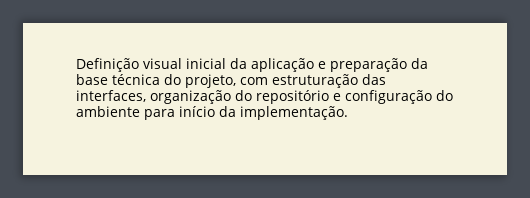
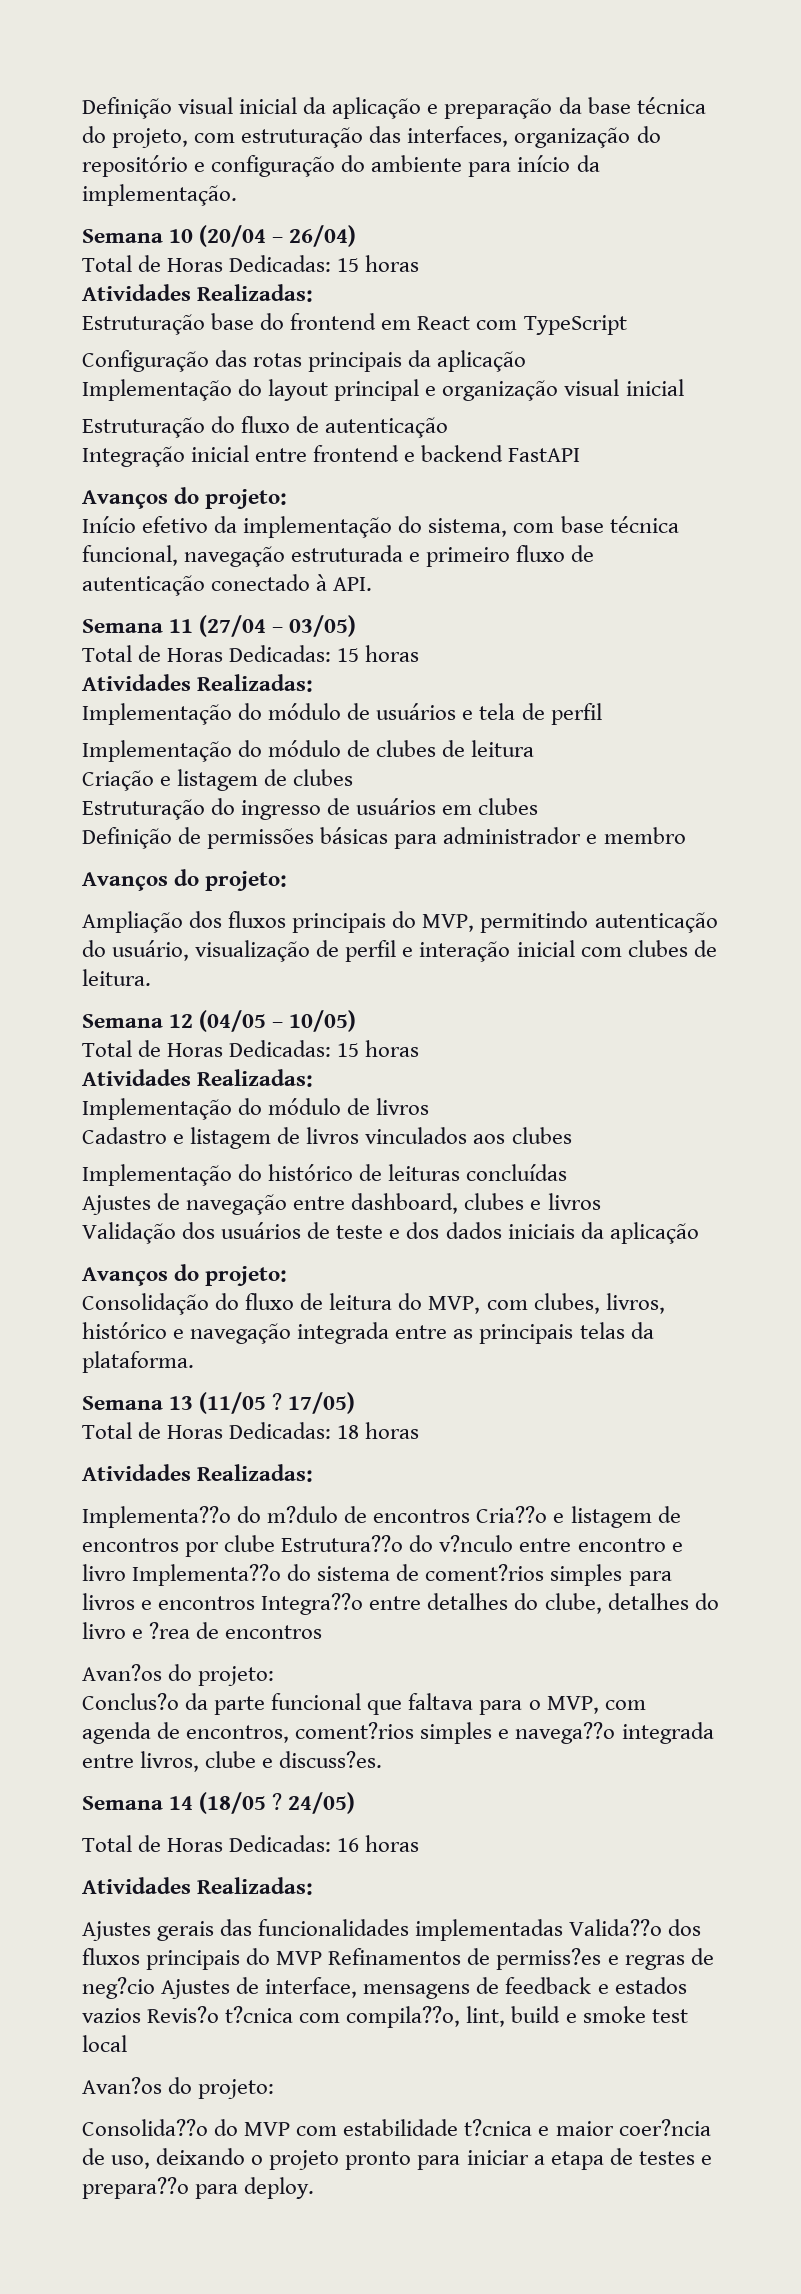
+ Semana 10 (20/04 – 26/04)
+ Total de Horas Dedicadas: 15 horas
+ Atividades Realizadas:
+ Estruturação base do frontend em React com TypeScript
+ Configuração das rotas principais da aplicação
+ Implementação do layout principal e organização visual inicial
+ Estruturação do fluxo de autenticação
+ Integração inicial entre frontend e backend FastAPI
+ Avanços do projeto:
+ Início efetivo da implementação do sistema, com base técnica funcional, navegação estruturada e primeiro fluxo de autenticação conectado à API.
+ Semana 11 (27/04 – 03/05)
+ Total de Horas Dedicadas: 15 horas
+ Atividades Realizadas:
+ Implementação do módulo de usuários e tela de perfil
+ Implementação do módulo de clubes de leitura
+ Criação e listagem de clubes
+ Estruturação do ingresso de usuários em clubes
+ Definição de permissões básicas para administrador e membro
+ Avanços do projeto:
+ Ampliação dos fluxos principais do MVP, permitindo autenticação do usuário, visualização de perfil e interação inicial com clubes de leitura.
+ Semana 12 (04/05 – 10/05)
+ Total de Horas Dedicadas: 15 horas
+ Atividades Realizadas:
+ Implementação do módulo de livros
+ Cadastro e listagem de livros vinculados aos clubes
+ Implementação do histórico de leituras concluídas
+ Ajustes de navegação entre dashboard, clubes e livros
+ Validação dos usuários de teste e dos dados iniciais da aplicação
+ Avanços do projeto:
+ Consolidação do fluxo de leitura do MVP, com clubes, livros, histórico e navegação integrada entre as principais telas da plataforma.
+ Semana 13 (11/05 ? 17/05)
+ Total de Horas Dedicadas: 18 horas
+ Atividades Realizadas:
+ Implementa??o do m?dulo de encontros Cria??o e listagem de encontros por clube Estrutura??o do v?nculo entre encontro e livro Implementa??o do sistema de coment?rios simples para livros e encontros Integra??o entre detalhes do clube, detalhes do livro e ?rea de encontros
+ Avan?os do projeto:
+ Conclus?o da parte funcional que faltava para o MVP, com agenda de encontros, coment?rios simples e navega??o integrada entre livros, clube e discuss?es.
+ Semana 14 (18/05 ? 24/05)
+ Total de Horas Dedicadas: 16 horas
+ Atividades Realizadas:
+ Ajustes gerais das funcionalidades implementadas Valida??o dos fluxos principais do MVP Refinamentos de permiss?es e regras de neg?cio Ajustes de interface, mensagens de feedback e estados vazios Revis?o t?cnica com compila??o, lint, build e smoke test local
+ Avan?os do projeto:
+ Consolida??o do MVP com estabilidade t?cnica e maior coer?ncia de uso, deixando o projeto pronto para iniciar a etapa de testes e prepara??o para deploy.

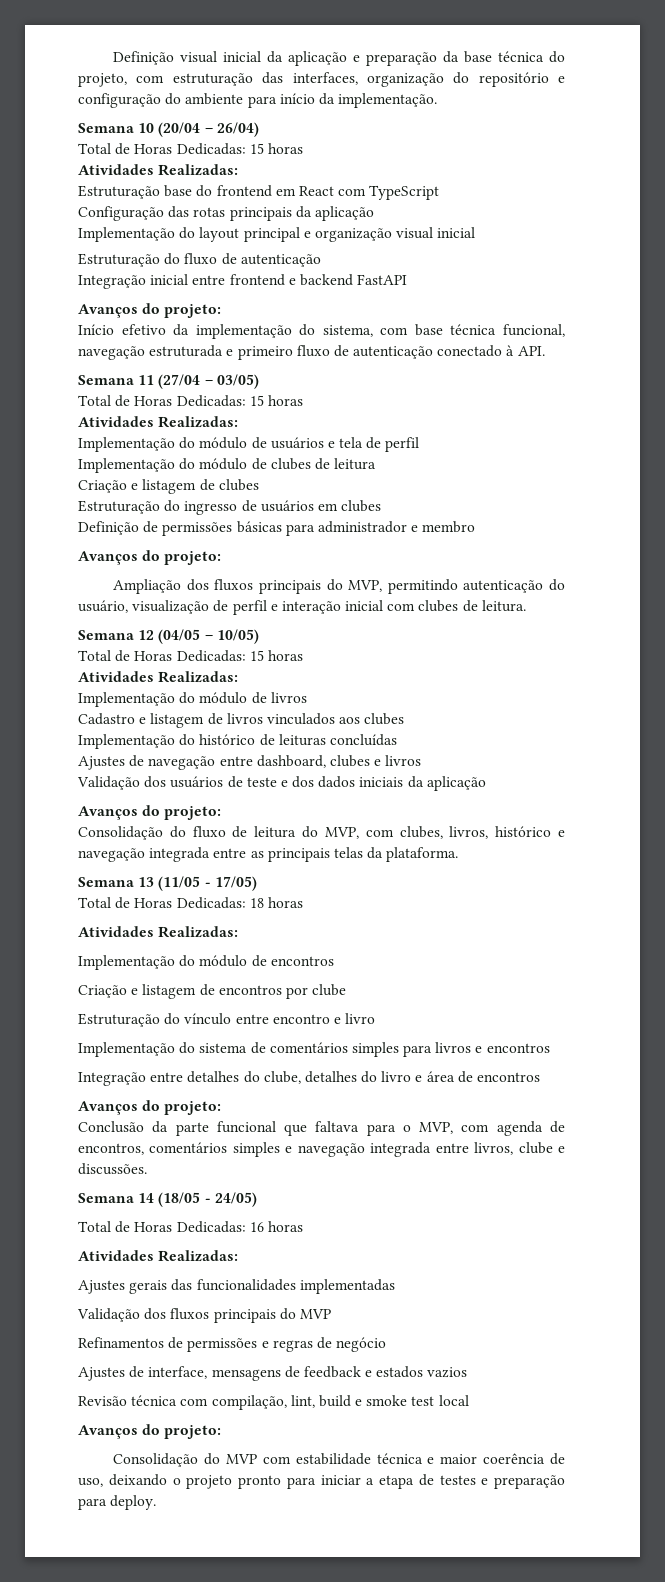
- Semana 13 (11/05 ? 17/05)
+ Semana 13 (11/05 - 17/05)
- Implementa??o do m?dulo de encontros Cria??o e listagem de encontros por clube Estrutura??o do v?nculo entre encontro e livro Implementa??o do sistema de coment?rios simples para livros e encontros Integra??o entre detalhes do clube, detalhes do livro e ?rea de encontros
- Avan?os do projeto:
- Conclus?o da parte funcional que faltava para o MVP, com agenda de encontros, coment?rios simples e navega??o integrada entre livros, clube e discuss?es.
+ Implementação do módulo de encontros
+ Criação e listagem de encontros por clube
+ Estruturação do vínculo entre encontro e livro
+ Implementação do sistema de comentários simples para livros e encontros
+ Integração entre detalhes do clube, detalhes do livro e área de encontros
+ Avanços do projeto:
+ Conclusão da parte funcional que faltava para o MVP, com agenda de encontros, comentários simples e navegação integrada entre livros, clube e discussões.
- Semana 14 (18/05 ? 24/05)
+ Semana 14 (18/05 - 24/05)
- Ajustes gerais das funcionalidades implementadas Valida??o dos fluxos principais do MVP Refinamentos de permiss?es e regras de neg?cio Ajustes de interface, mensagens de feedback e estados vazios Revis?o t?cnica com compila??o, lint, build e smoke test local
- Avan?os do projeto:
- Consolida??o do MVP com estabilidade t?cnica e maior coer?ncia de uso, deixando o projeto pronto para iniciar a etapa de testes e prepara??o para deploy.
+ Ajustes gerais das funcionalidades implementadas
+ Validação dos fluxos principais do MVP
+ Refinamentos de permissões e regras de negócio
+ Ajustes de interface, mensagens de feedback e estados vazios
+ Revisão técnica com compilação, lint, build e smoke test local
+ Avanços do projeto:
+ Consolidação do MVP com estabilidade técnica e maior coerência de uso, deixando o projeto pronto para iniciar a etapa de testes e preparação para deploy.

